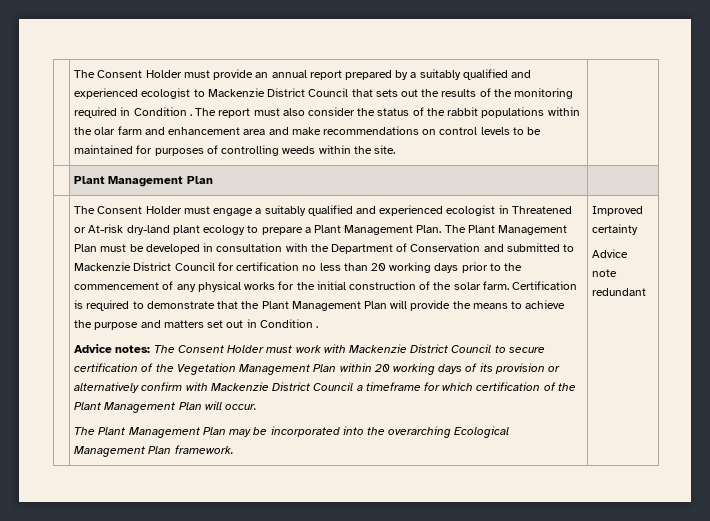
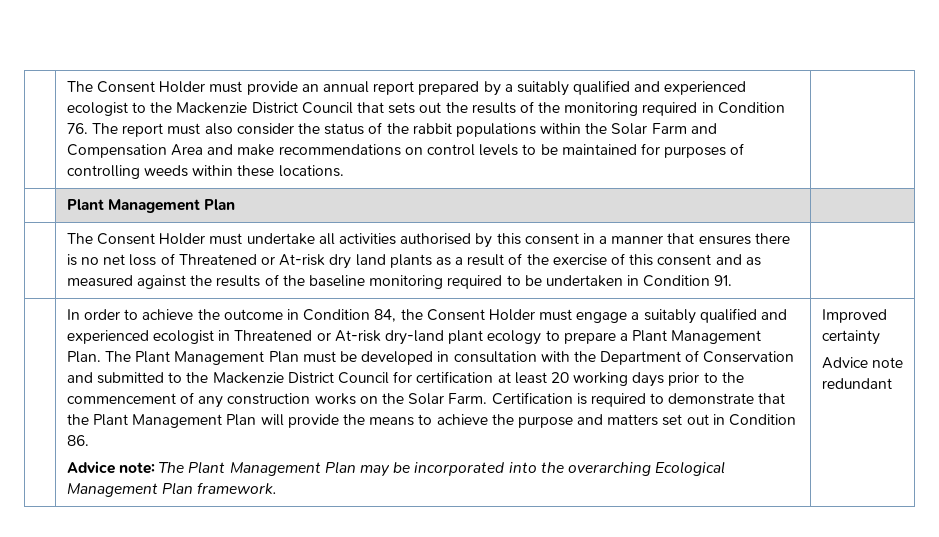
- The Consent Holder must provide an annual report prepared by a suitably qualified and experienced ecologist to Mackenzie District Council that sets out the results of the monitoring required in Condition . The report must also consider the status of the rabbit populations within the olar farm and enhancement area and make recommendations on control levels to be maintained for purposes of controlling weeds within the site.
+ The Consent Holder must provide an annual report prepared by a suitably qualified and experienced ecologist to the Mackenzie District Council that sets out the results of the monitoring required in Condition 76. The report must also consider the status of the rabbit populations within the Solar Farm and Compensation Area and make recommendations on control levels to be maintained for purposes of controlling weeds within these locations.
- The Consent Holder must engage a suitably qualified and experienced ecologist in Threatened or At-risk dry-land plant ecology to prepare a Plant Management Plan.
+ The Consent Holder must undertake all activities authorised by this consent in a manner that ensures there is no net loss of Threatened or At-risk dry land plants as a result of the exercise of this consent and as measured against the results of the baseline monitoring required to be undertaken in Condition 91. |
+ | In order to achieve the outcome in Condition 84, the Consent Holder must engage a suitably qualified and experienced ecologist in Threatened or At-risk dry-land plant ecology to prepare a Plant Management Plan.
- The Plant Management Plan must be developed in consultation with the Department of Conservation and submitted to Mackenzie District Council for certification no less than 20 working days prior to the commencement of any physical works for the initial construction of the solar farm.
+ The Plant Management Plan must be developed in consultation with the Department of Conservation and submitted to the Mackenzie District Council for certification at least 20 working days prior to the commencement of any construction works on the Solar Farm.
- Certification is required to demonstrate that the Plant Management Plan will provide the means to achieve the purpose and matters set out in Condition .
- Advice notes: The Consent Holder must work with Mackenzie District Council to secure certification of the Vegetation Management Plan within 20 working days of its provision or alternatively confirm with Mackenzie District Council a timeframe for which certification of the Plant Management Plan will occur.
- The Plant Management Plan may be incorporated into the overarching Ecological Management Plan framework.
+ Certification is required to demonstrate that the Plant Management Plan will provide the means to achieve the purpose and matters set out in Condition 86.
+ Advice note: The Plant Management Plan may be incorporated into the overarching Ecological Management Plan framework.

